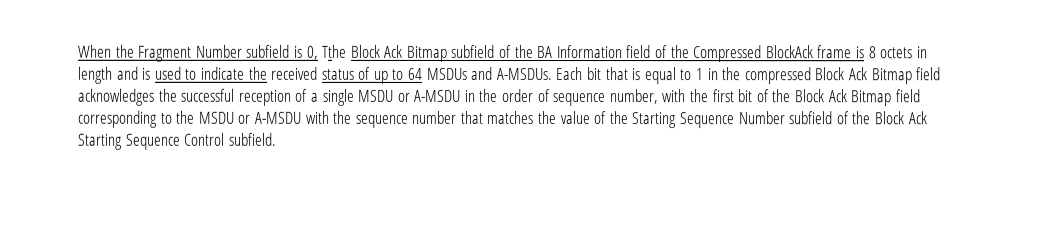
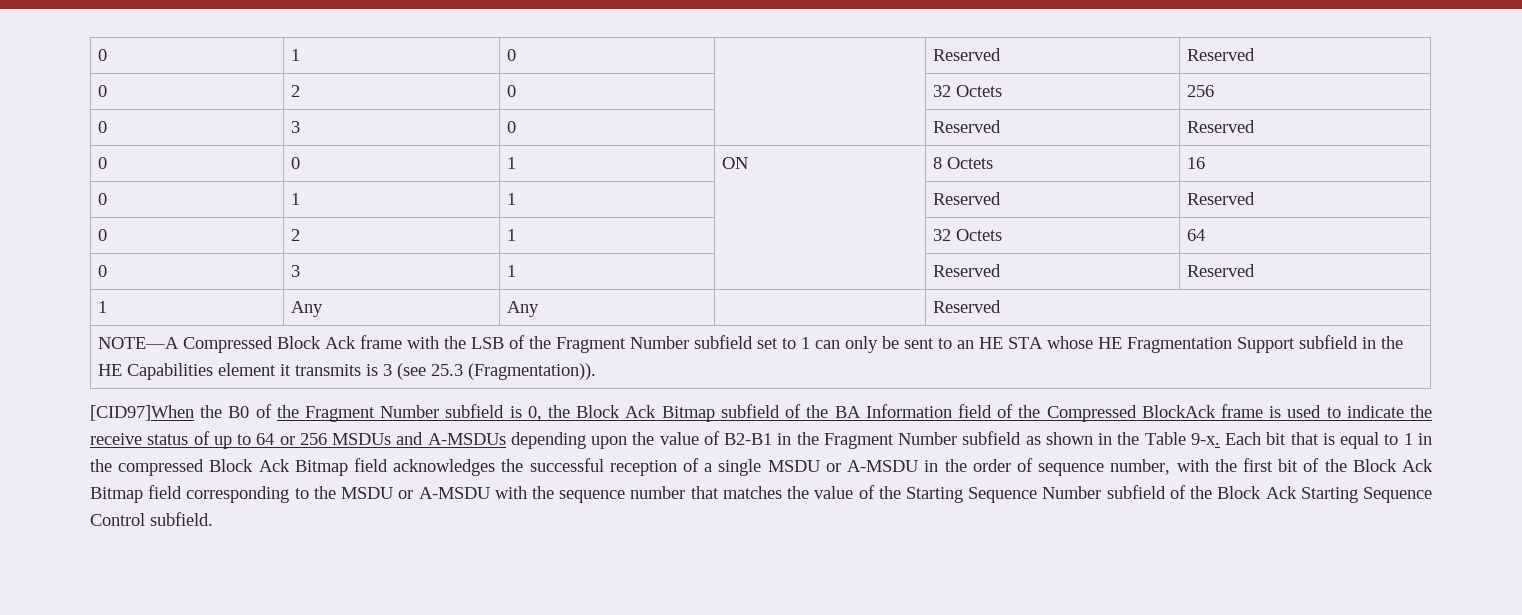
- When the Fragment Number subfield is 0, Tthe Block Ack Bitmap subfield of the BA Information field of the Compressed BlockAck frame is 8 octets in length and is used to indicate the received status of up to 64 MSDUs and A-MSDUs.
+ 0 | 1 | 0 | | Reserved | Reserved
+ 0 | 2 | 0 | | 32 Octets | 256
+ 0 | 3 | 0 | | Reserved | Reserved
+ 0 | 0 | 1 | ON | 8 Octets | 16
+ 0 | 1 | 1 | | Reserved | Reserved
+ 0 | 2 | 1 | | 32 Octets | 64
+ 0 | 3 | 1 | | Reserved | Reserved
+ 1 | Any | Any | | Reserved
+ NOTE—A Compressed Block Ack frame with the LSB of the Fragment Number subfield set to 1 can only be sent to an HE STA whose HE Fragmentation Support subfield in the HE Capabilities element it transmits is 3 (see 25.3 (Fragmentation)).
+ [CID97]When the B0 of the Fragment Number subfield is 0, the Block Ack Bitmap subfield of the BA Information field of the Compressed BlockAck frame is used to indicate the receive status of up to 64 or 256 MSDUs and A-MSDUs depending upon the value of B2-B1 in the Fragment Number subfield as shown in the Table 9-x.

